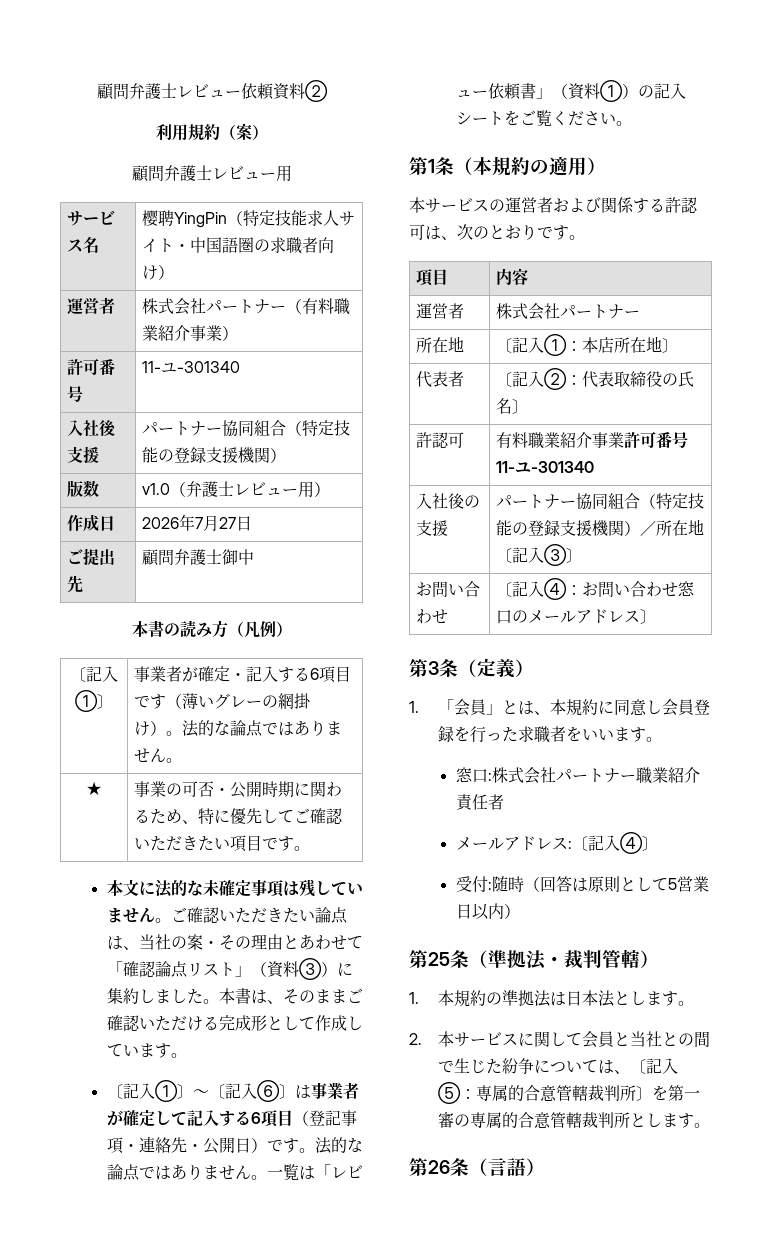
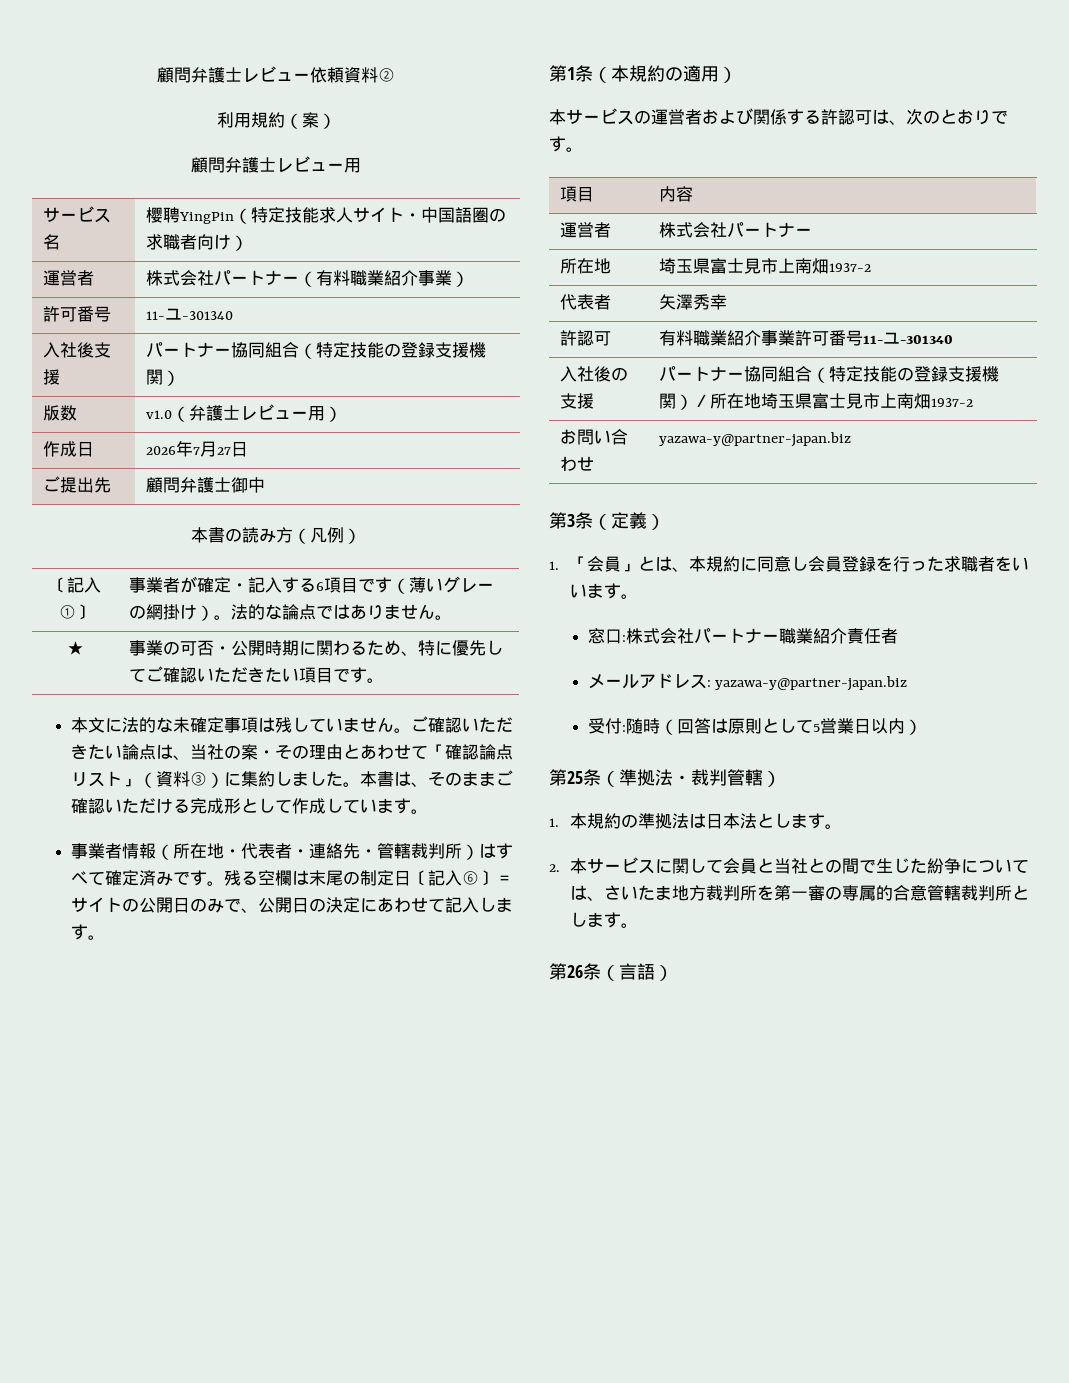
- 〔記入①〕〜〔記入⑥〕は事業者が確定して記入する6項目（登記事項・連絡先・公開日）です。法的な論点ではありません。一覧は「レビュー依頼書」（資料①）の記入シートをご覧ください。
+ 事業者情報（所在地・代表者・連絡先・管轄裁判所）はすべて確定済みです。残る空欄は末尾の制定日〔記入⑥〕＝サイトの公開日のみで、公開日の決定にあわせて記入します。
- 所在地 | 〔記入①：本店所在地〕
- 代表者 | 〔記入②：代表取締役の氏名〕
+ 所在地 | 埼玉県富士見市上南畑1937-2
+ 代表者 | 矢澤秀幸
- 入社後の支援 | パートナー協同組合（特定技能の登録支援機関）／所在地〔記入③〕
- お問い合わせ | 〔記入④：お問い合わせ窓口のメールアドレス〕
+ 入社後の支援 | パートナー協同組合（特定技能の登録支援機関）／所在地埼玉県富士見市上南畑1937-2
+ お問い合わせ | yazawa-y@partner-japan.biz
- メールアドレス:〔記入④〕
+ メールアドレス: yazawa-y@partner-japan.biz
- 2.本サービスに関して会員と当社との間で生じた紛争については、〔記入⑤：専属的合意管轄裁判所〕を第一審の専属的合意管轄裁判所とします。
+ 2.本サービスに関して会員と当社との間で生じた紛争については、さいたま地方裁判所を第一審の専属的合意管轄裁判所とします。

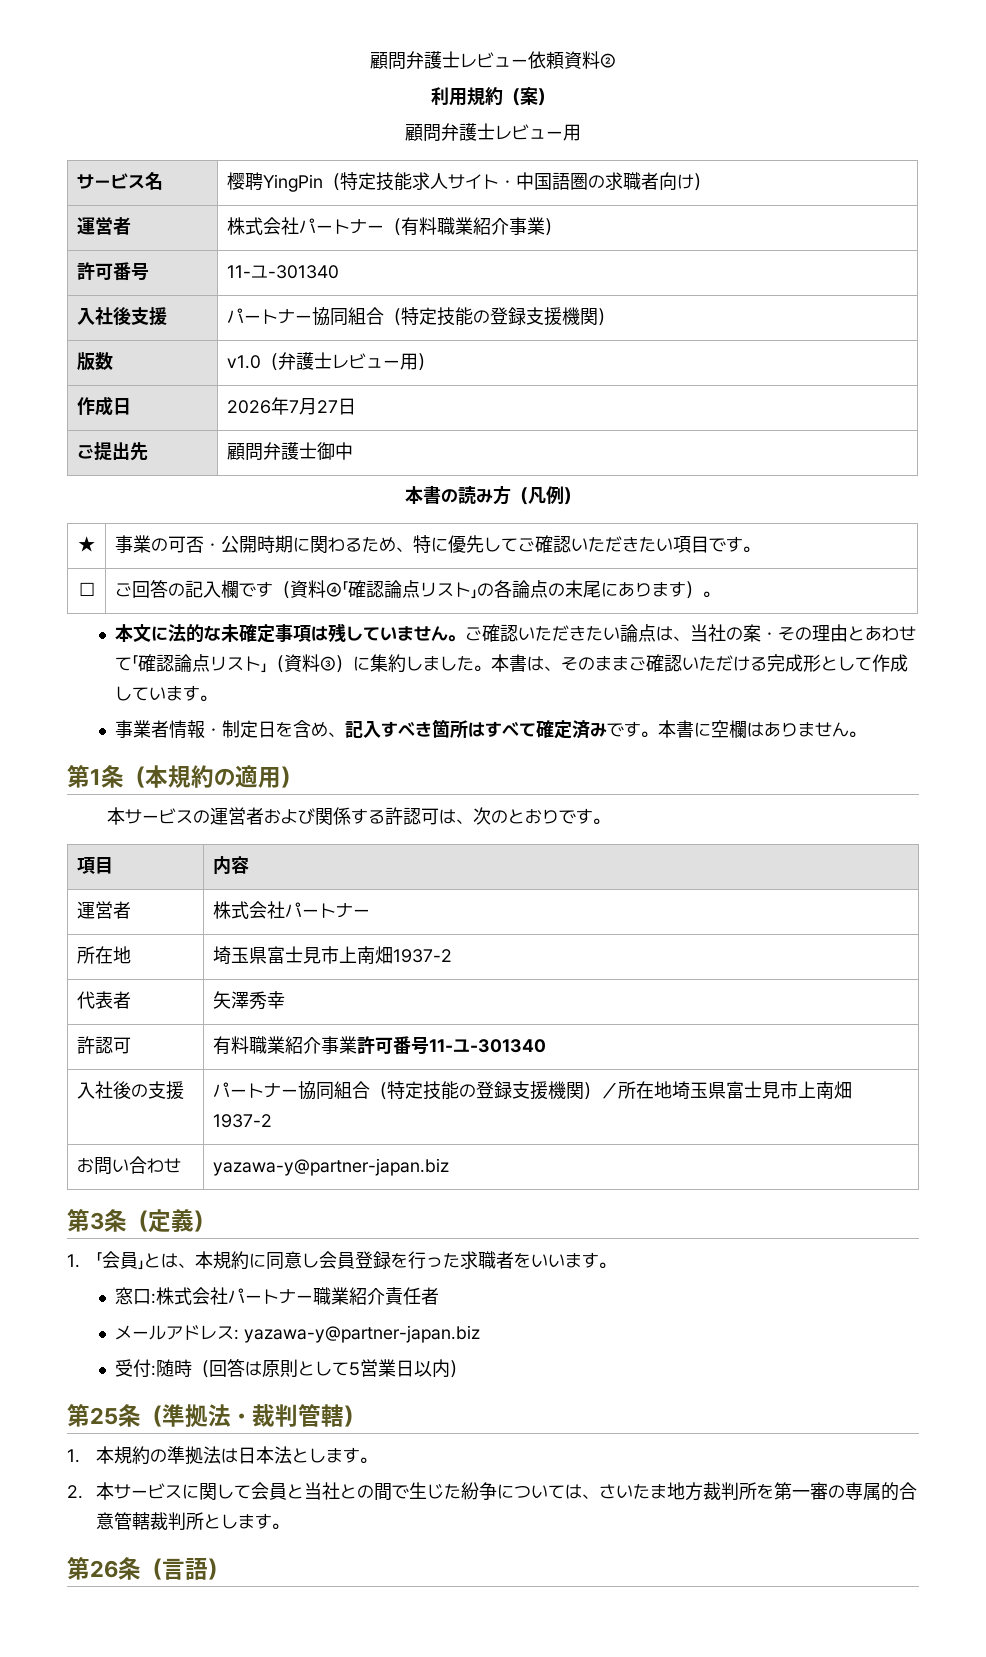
- 〔記入①〕 | 事業者が確定・記入する6項目です（薄いグレーの網掛け）。法的な論点ではありません。
+ ☐ | ご回答の記入欄です（資料④「確認論点リスト」の各論点の末尾にあります）。
- 事業者情報（所在地・代表者・連絡先・管轄裁判所）はすべて確定済みです。
+ 事業者情報・制定日を含め、記入すべき箇所はすべて確定済みです。
- 残る空欄は末尾の制定日〔記入⑥〕＝サイトの公開日のみで、公開日の決定にあわせて記入します。
+ 本書に空欄はありません。

